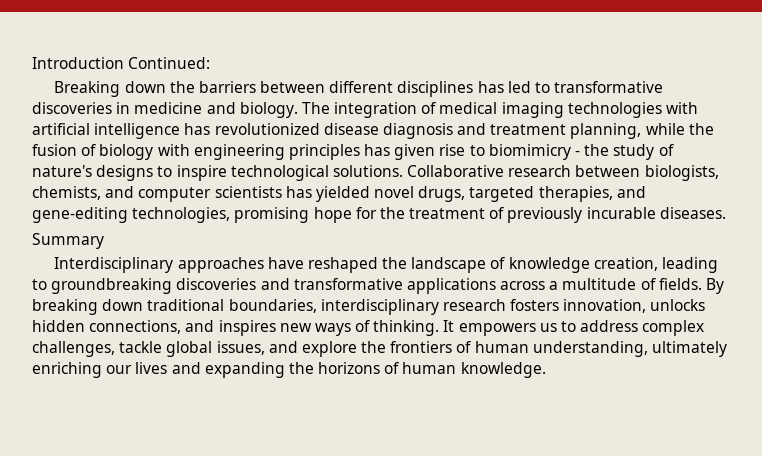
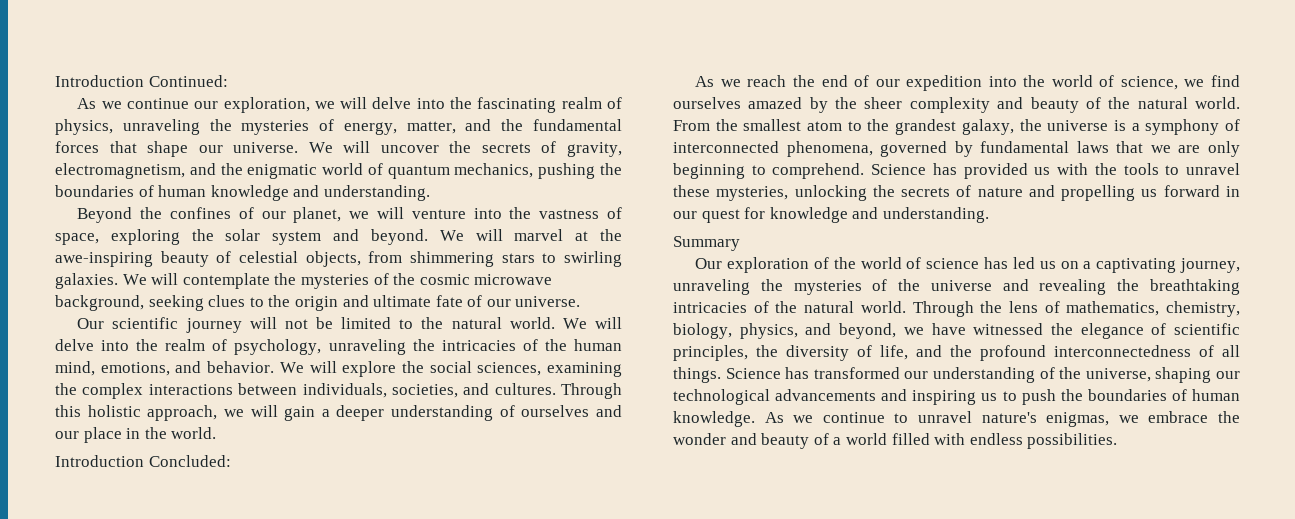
- Breaking down the barriers between different disciplines has led to transformative discoveries in medicine and biology. The integration of medical imaging technologies with artificial intelligence has revolutionized disease diagnosis and treatment planning, while the fusion of biology with engineering principles has given rise to biomimicry - the study of nature's designs to inspire technological solutions. Collaborative research between biologists, chemists, and computer scientists has yielded novel drugs, targeted therapies, and gene-editing technologies, promising hope for the treatment of previously incurable diseases.
+ As we continue our exploration, we will delve into the fascinating realm of physics, unraveling the mysteries of energy, matter, and the fundamental forces that shape our universe. We will uncover the secrets of gravity, electromagnetism, and the enigmatic world of quantum mechanics, pushing the boundaries of human knowledge and understanding.
+ Beyond the confines of our planet, we will venture into the vastness of space, exploring the solar system and beyond. We will marvel at the awe-inspiring beauty of celestial objects, from shimmering stars to swirling galaxies. We will contemplate the mysteries of the cosmic microwave background, seeking clues to the origin and ultimate fate of our universe.
+ Our scientific journey will not be limited to the natural world. We will delve into the realm of psychology, unraveling the intricacies of the human mind, emotions, and behavior. We will explore the social sciences, examining the complex interactions between individuals, societies, and cultures. Through this holistic approach, we will gain a deeper understanding of ourselves and our place in the world.
+ Introduction Concluded:
+ As we reach the end of our expedition into the world of science, we find ourselves amazed by the sheer complexity and beauty of the natural world. From the smallest atom to the grandest galaxy, the universe is a symphony of interconnected phenomena, governed by fundamental laws that we are only beginning to comprehend. Science has provided us with the tools to unravel these mysteries, unlocking the secrets of nature and propelling us forward in our quest for knowledge and understanding.
  Summary
- Interdisciplinary approaches have reshaped the landscape of knowledge creation, leading to groundbreaking discoveries and transformative applications across a multitude of fields. By breaking down traditional boundaries, interdisciplinary research fosters innovation, unlocks hidden connections, and inspires new ways of thinking. It empowers us to address complex challenges, tackle global issues, and explore the frontiers of human understanding, ultimately enriching our lives and expanding the horizons of human knowledge.
+ Our exploration of the world of science has led us on a captivating journey, unraveling the mysteries of the universe and revealing the breathtaking intricacies of the natural world. Through the lens of mathematics, chemistry, biology, physics, and beyond, we have witnessed the elegance of scientific principles, the diversity of life, and the profound interconnectedness of all things. Science has transformed our understanding of the universe, shaping our technological advancements and inspiring us to push the boundaries of human knowledge. As we continue to unravel nature's enigmas, we embrace the wonder and beauty of a world filled with endless possibilities.

